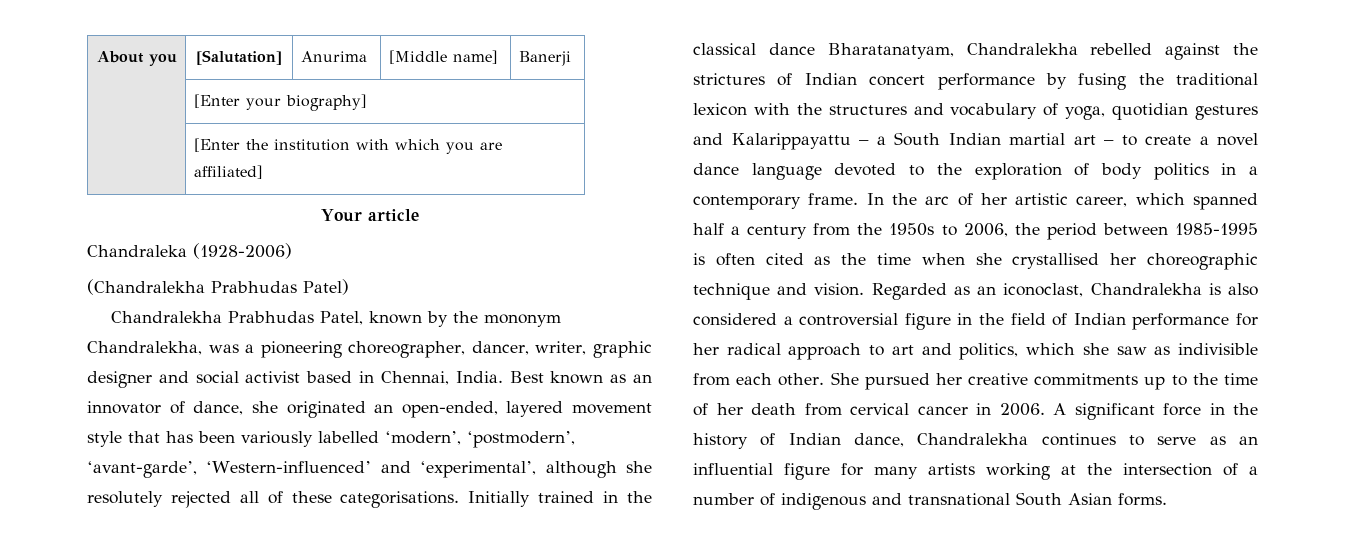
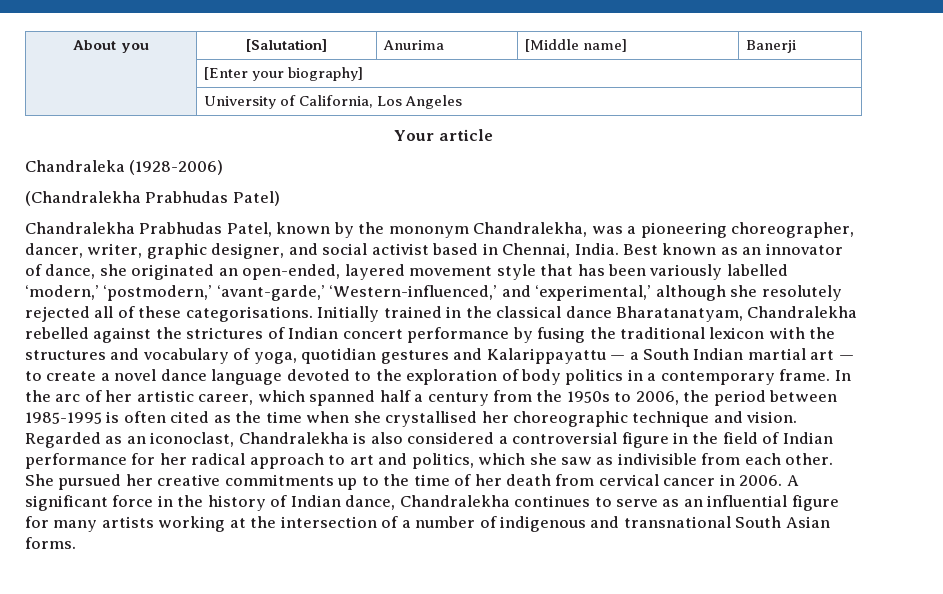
- | [Enter the institution with which you are affiliated]
+ | University of California, Los Angeles
- Chandralekha Prabhudas Patel, known by the mononym Chandralekha, was a pioneering choreographer, dancer, writer, graphic designer and social activist based in Chennai, India.
+ Chandralekha Prabhudas Patel, known by the mononym Chandralekha, was a pioneering choreographer, dancer, writer, graphic designer, and social activist based in Chennai, India.
- Best known as an innovator of dance, she originated an open-ended, layered movement style that has been variously labelled ‘modern’, ‘postmodern’, ‘avant-garde’, ‘Western-influenced’ and ‘experimental’, although she resolutely rejected all of these categorisations.
+ Best known as an innovator of dance, she originated an open-ended, layered movement style that has been variously labelled ‘modern,’ ‘postmodern,’ ‘avant-garde,’ ‘Western-influenced,’ and ‘experimental,’ although she resolutely rejected all of these categorisations.
- Initially trained in the classical dance Bharatanatyam, Chandralekha rebelled against the strictures of Indian concert performance by fusing the traditional lexicon with the structures and vocabulary of yoga, quotidian gestures and Kalarippayattu – a South Indian martial art – to create a novel dance language devoted to the exploration of body politics in a contemporary frame.
+ Initially trained in the classical dance Bharatanatyam, Chandralekha rebelled against the strictures of Indian concert performance by fusing the traditional lexicon with the structures and vocabulary of yoga, quotidian gestures and Kalarippayattu — a South Indian martial art — to create a novel dance language devoted to the exploration of body politics in a contemporary frame.

